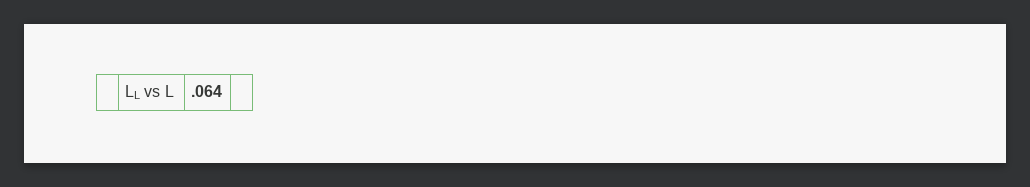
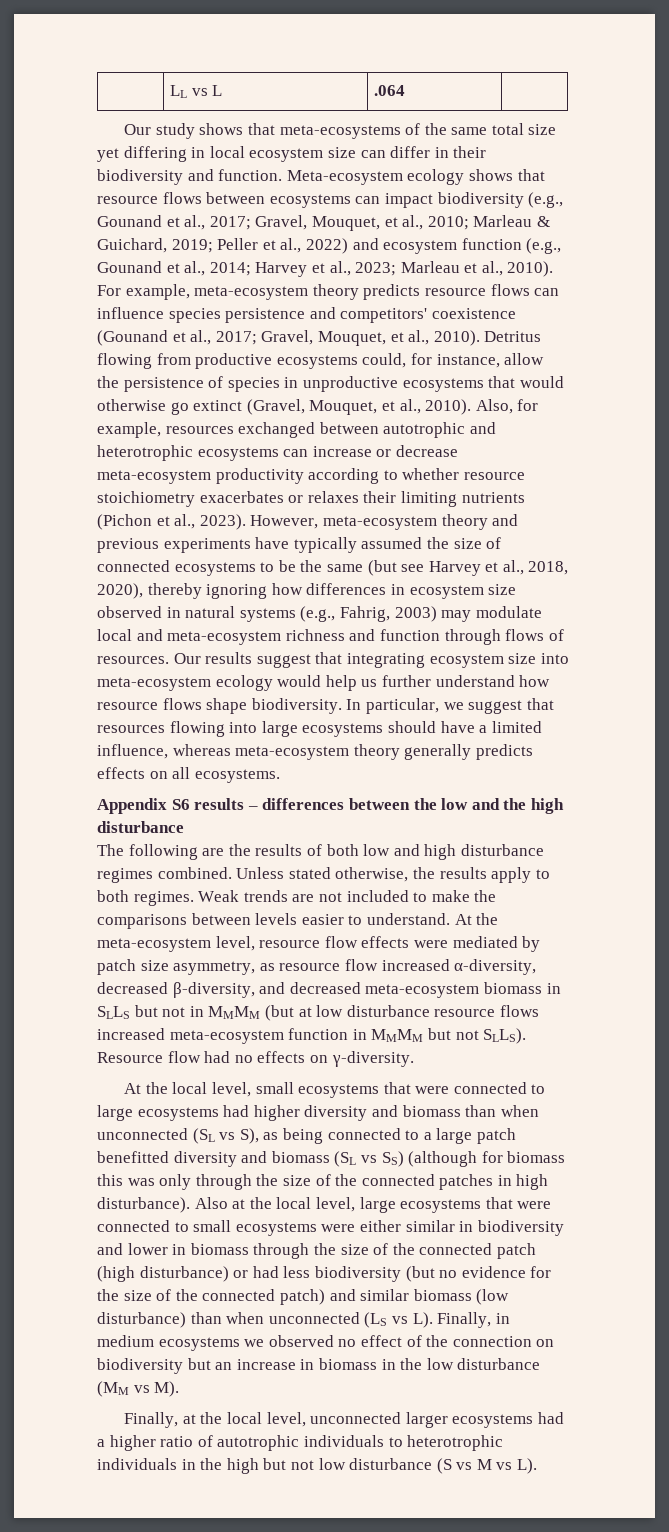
+ Our study shows that meta-ecosystems of the same total size yet differing in local ecosystem size can differ in their biodiversity and function. Meta-ecosystem ecology shows that resource flows between ecosystems can impact biodiversity (e.g., Gounand et al., 2017; Gravel, Mouquet, et al., 2010; Marleau & Guichard, 2019; Peller et al., 2022) and ecosystem function (e.g., Gounand et al., 2014; Harvey et al., 2023; Marleau et al., 2010). For example, meta-ecosystem theory predicts resource flows can influence species persistence and competitors' coexistence (Gounand et al., 2017; Gravel, Mouquet, et al., 2010). Detritus flowing from productive ecosystems could, for instance, allow the persistence of species in unproductive ecosystems that would otherwise go extinct (Gravel, Mouquet, et al., 2010). Also, for example, resources exchanged between autotrophic and heterotrophic ecosystems can increase or decrease meta-ecosystem productivity according to whether resource stoichiometry exacerbates or relaxes their limiting nutrients (Pichon et al., 2023). However, meta-ecosystem theory and previous experiments have typically assumed the size of connected ecosystems to be the same (but see Harvey et al., 2018, 2020), thereby ignoring how differences in ecosystem size observed in natural systems (e.g., Fahrig, 2003) may modulate local and meta-ecosystem richness and function through flows of resources. Our results suggest that integrating ecosystem size into meta-ecosystem ecology would help us further understand how resource flows shape biodiversity. In particular, we suggest that resources flowing into large ecosystems should have a limited influence, whereas meta-ecosystem theory generally predicts effects on all ecosystems.
+ Appendix S6 results – differences between the low and the high disturbance
+ The following are the results of both low and high disturbance regimes combined. Unless stated otherwise, the results apply to both regimes. Weak trends are not included to make the comparisons between levels easier to understand. At the meta-ecosystem level, resource flow effects were mediated by patch size asymmetry, as resource flow increased α-diversity, decreased β-diversity, and decreased meta-ecosystem biomass in SLLS but not in MMMM (but at low disturbance resource flows increased meta-ecosystem function in MMMM but not SLLS). Resource flow had no effects on γ-diversity.
+ At the local level, small ecosystems that were connected to large ecosystems had higher diversity and biomass than when unconnected (SL vs S), as being connected to a large patch benefitted diversity and biomass (SL vs SS) (although for biomass this was only through the size of the connected patches in high disturbance). Also at the local level, large ecosystems that were connected to small ecosystems were either similar in biodiversity and lower in biomass through the size of the connected patch (high disturbance) or had less biodiversity (but no evidence for the size of the connected patch) and similar biomass (low disturbance) than when unconnected (LS vs L). Finally, in medium ecosystems we observed no effect of the connection on biodiversity but an increase in biomass in the low disturbance (MM vs M).
+ Finally, at the local level, unconnected larger ecosystems had a higher ratio of autotrophic individuals to heterotrophic individuals in the high but not low disturbance (S vs M vs L).

